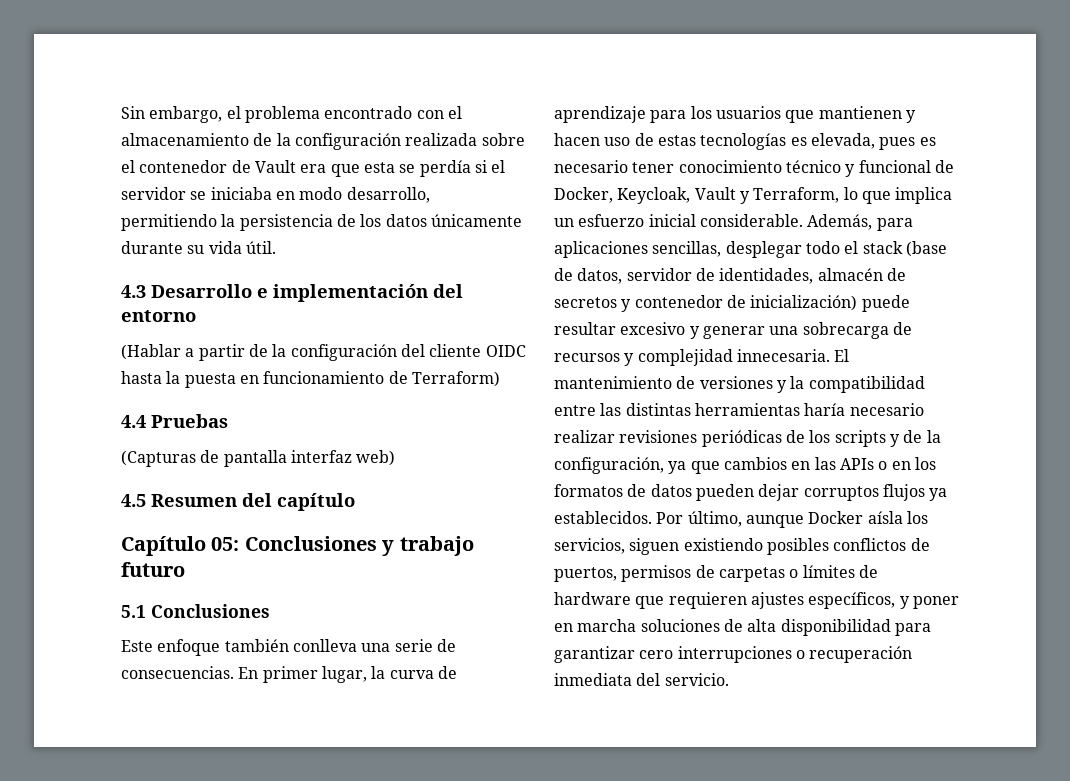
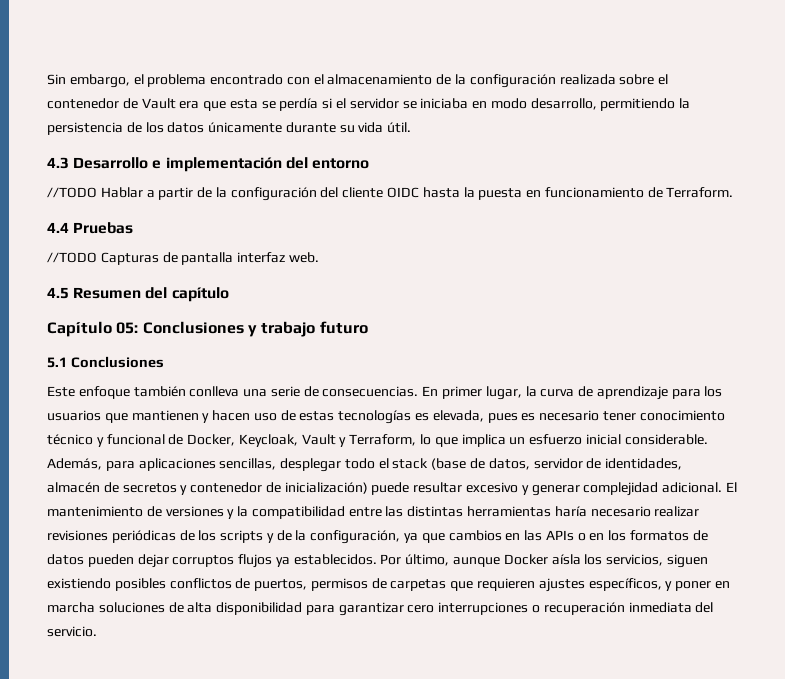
- (Hablar a partir de la configuración del cliente OIDC hasta la puesta en funcionamiento de Terraform)
+ //TODO Hablar a partir de la configuración del cliente OIDC hasta la puesta en funcionamiento de Terraform.
- (Capturas de pantalla interfaz web)
+ //TODO Capturas de pantalla interfaz web.
- Además, para aplicaciones sencillas, desplegar todo el stack (base de datos, servidor de identidades, almacén de secretos y contenedor de inicialización) puede resultar excesivo y generar una sobrecarga de recursos y complejidad innecesaria.
+ Además, para aplicaciones sencillas, desplegar todo el stack (base de datos, servidor de identidades, almacén de secretos y contenedor de inicialización) puede resultar excesivo y generar complejidad adicional.
- Por último, aunque Docker aísla los servicios, siguen existiendo posibles conflictos de puertos, permisos de carpetas o límites de hardware que requieren ajustes específicos, y poner en marcha soluciones de alta disponibilidad para garantizar cero interrupciones o recuperación inmediata del servicio.
+ Por último, aunque Docker aísla los servicios, siguen existiendo posibles conflictos de puertos, permisos de carpetas que requieren ajustes específicos, y poner en marcha soluciones de alta disponibilidad para garantizar cero interrupciones o recuperación inmediata del servicio.

